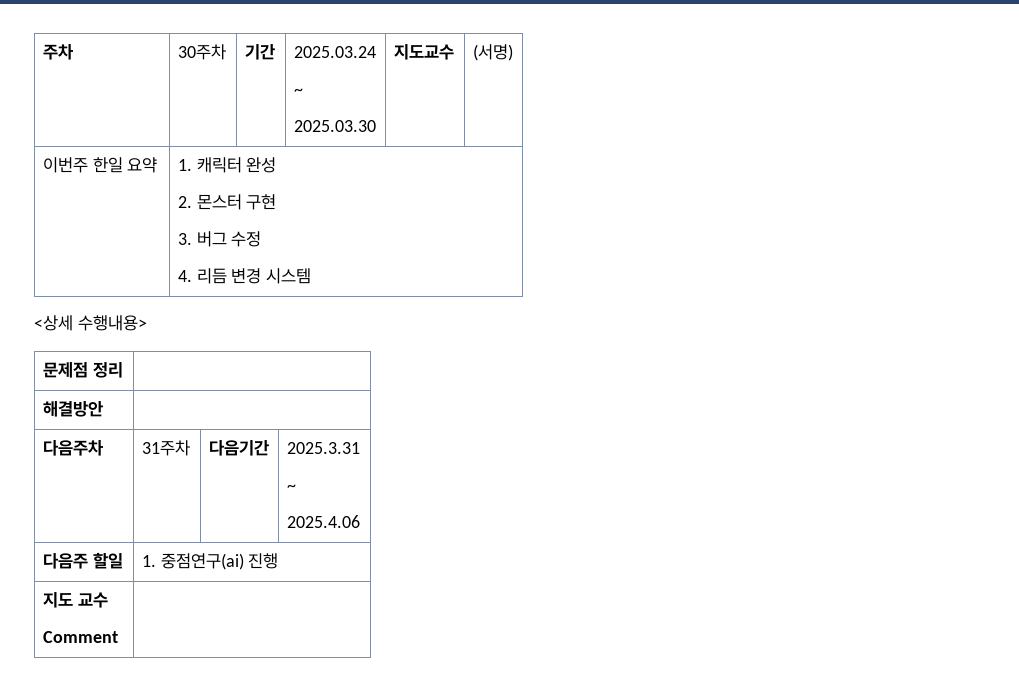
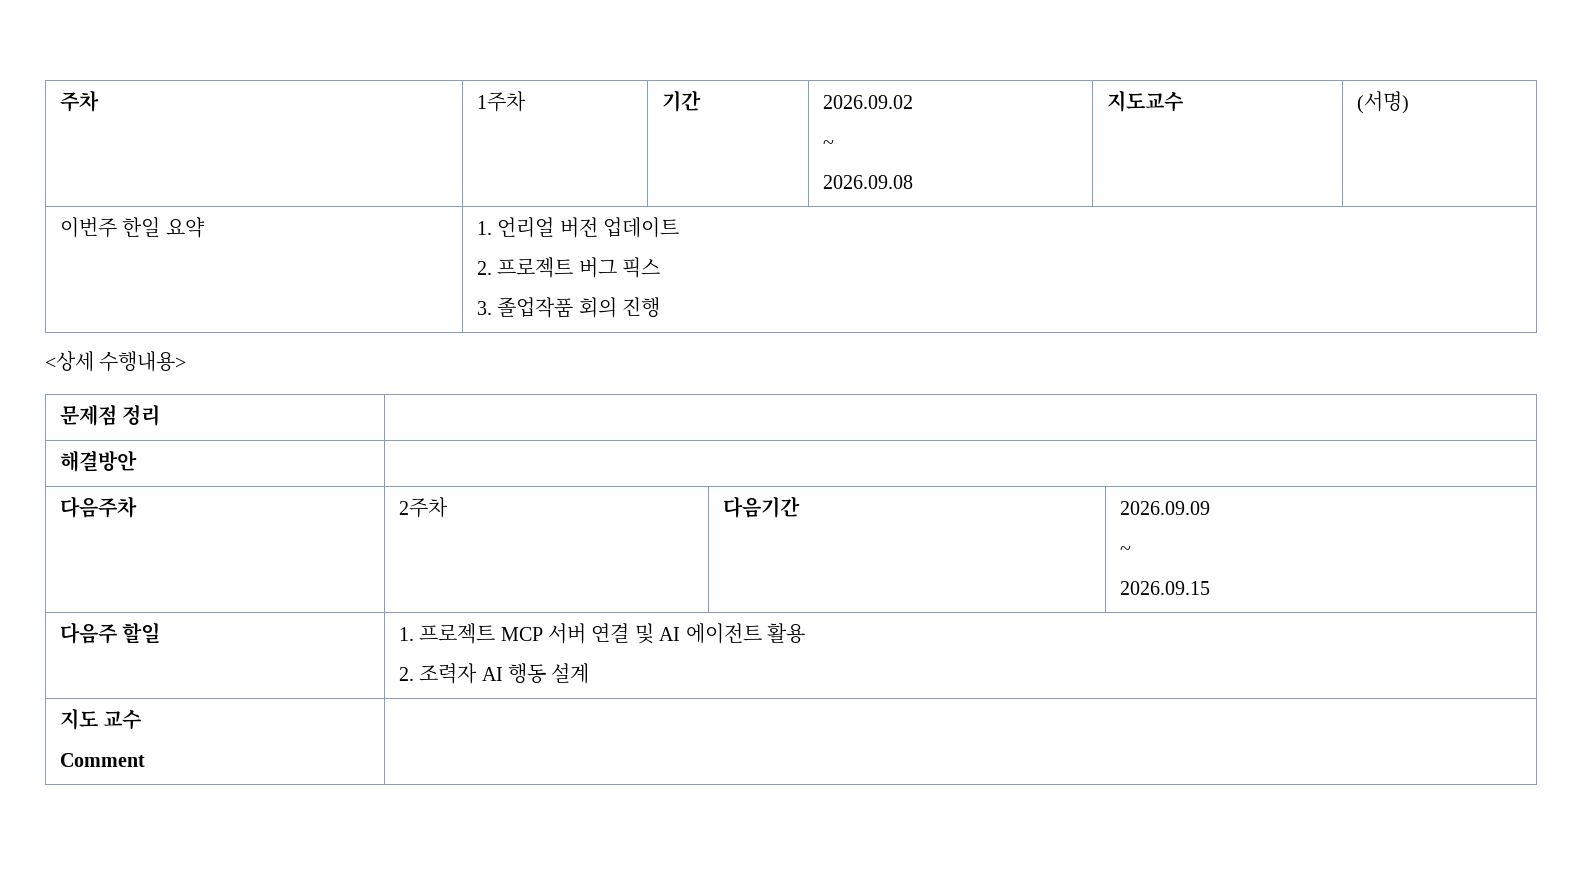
- 주차 | 30주차 | 기간 | 2025.03.24
+ 주차 | 1주차 | 기간 | 2026.09.02
  ~
- 2025.03.30 | 지도교수 | (서명)
+ 2026.09.08 | 지도교수 | (서명)
- 이번주 한일 요약 | 1. 캐릭터 완성
- 2. 몬스터 구현
- 3. 버그 수정
- 4. 리듬 변경 시스템
+ 이번주 한일 요약 | 1. 언리얼 버전 업데이트
+ 2. 프로젝트 버그 픽스
+ 3. 졸업작품 회의 진행
- 다음주차 | 31주차 | 다음기간 | 2025.3.31
+ 다음주차 | 2주차 | 다음기간 | 2026.09.09
  ~
- 2025.4.06
+ 2026.09.15
- 다음주 할일 | 1. 중점연구(ai) 진행
+ 다음주 할일 | 1. 프로젝트 MCP 서버 연결 및 AI 에이전트 활용
+ 2. 조력자 AI 행동 설계

